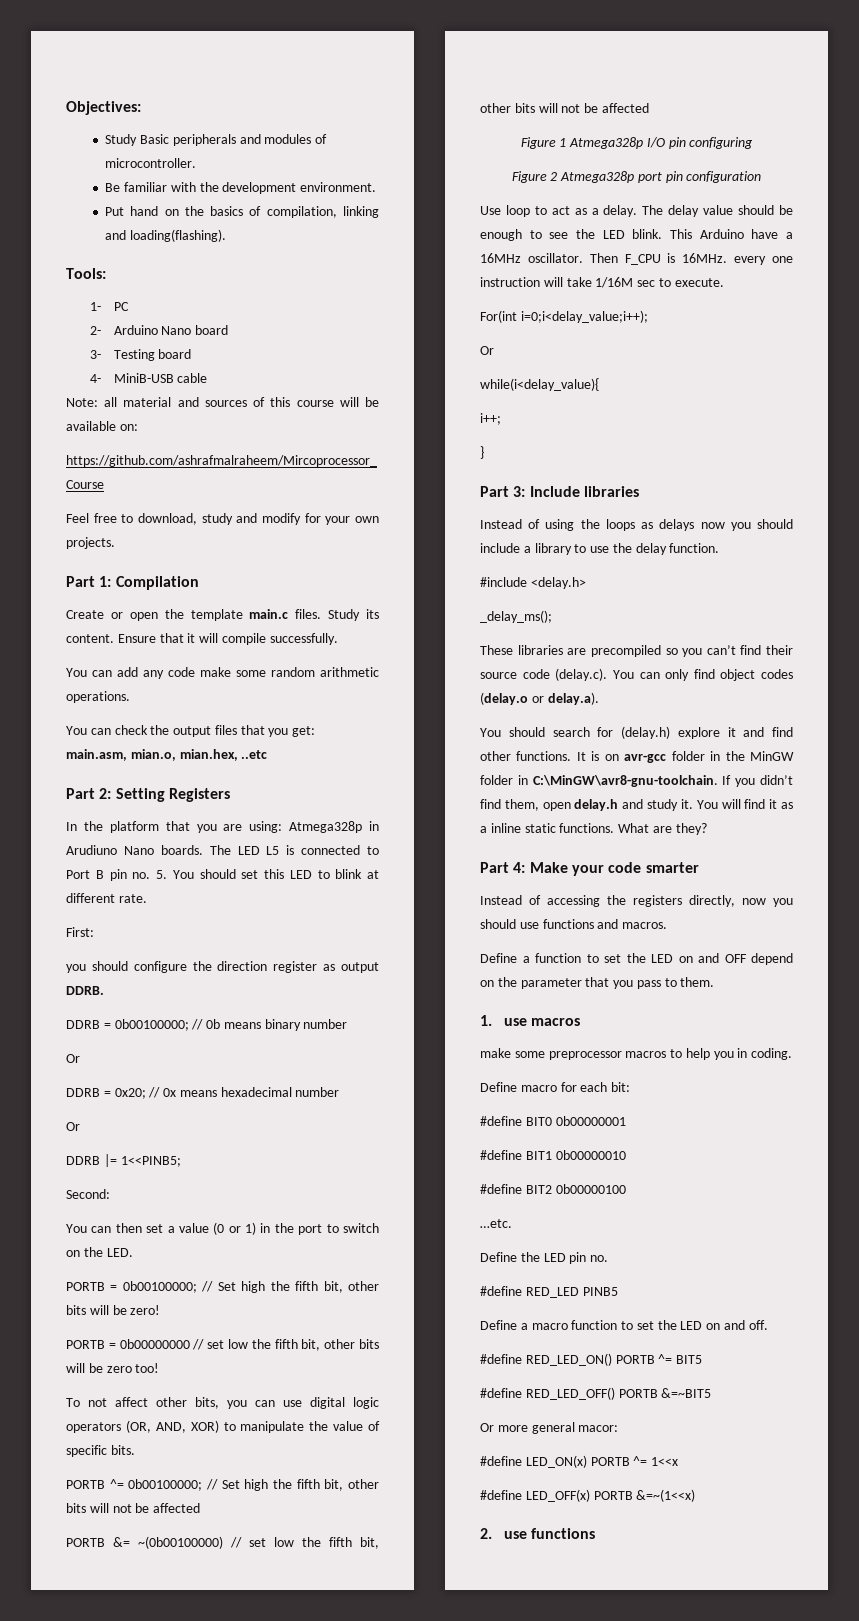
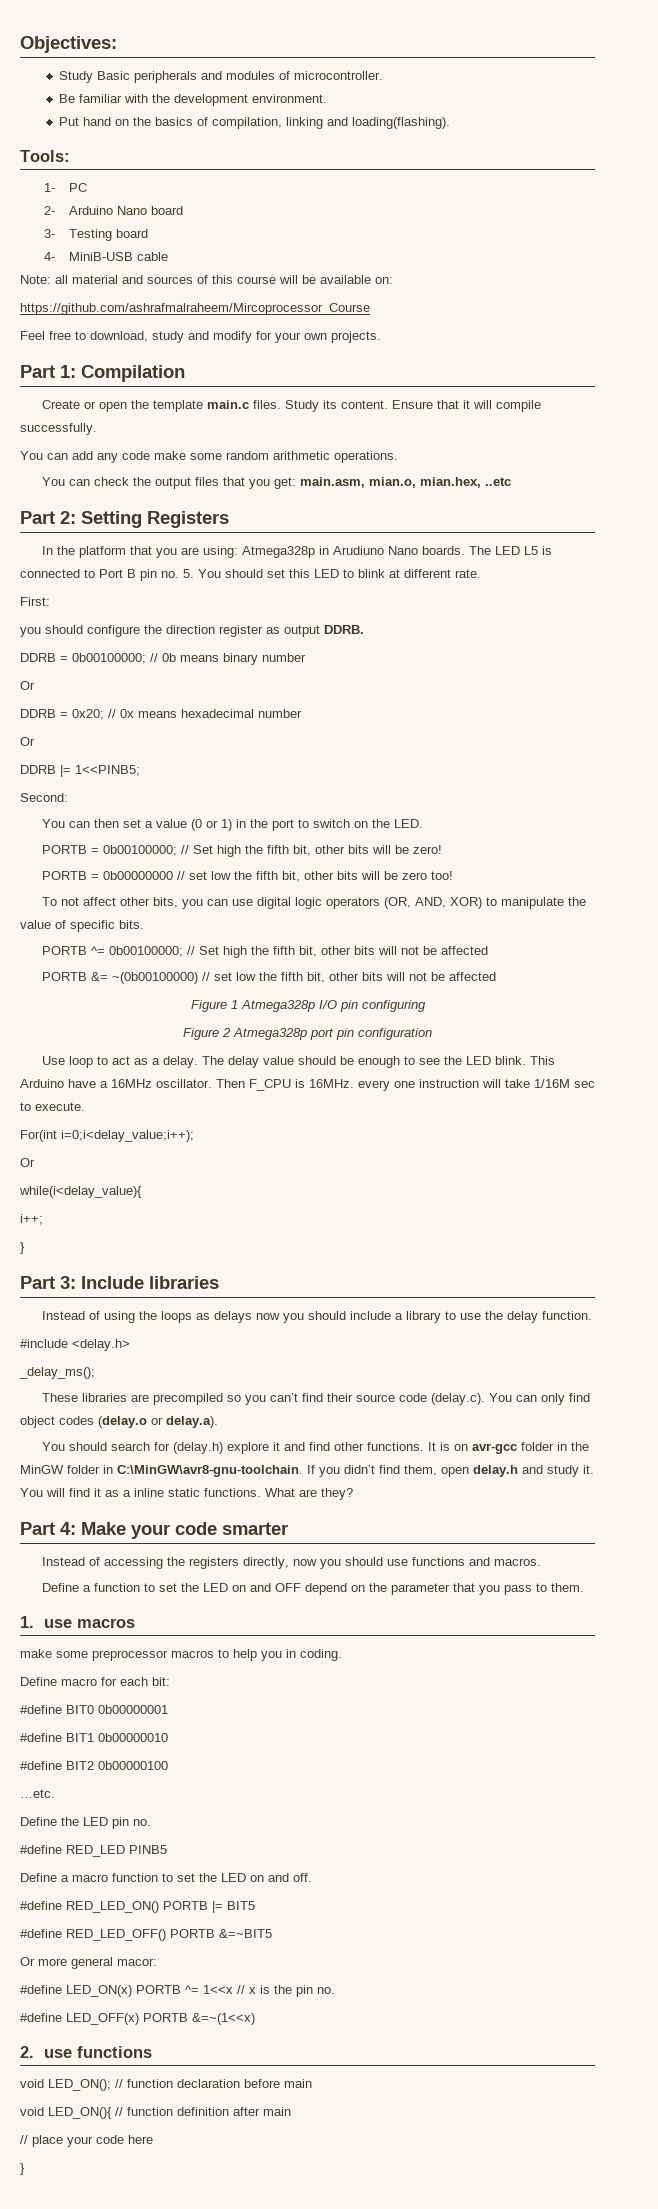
- #define RED_LED_ON() PORTB ^= BIT5
+ #define RED_LED_ON() PORTB |= BIT5
- #define LED_ON(x) PORTB ^= 1<<x
+ #define LED_ON(x) PORTB ^= 1<<x // x is the pin no.
+ void LED_ON(); // function declaration before main
+ void LED_ON(){ // function definition after main
+ // place your code here
+ }

